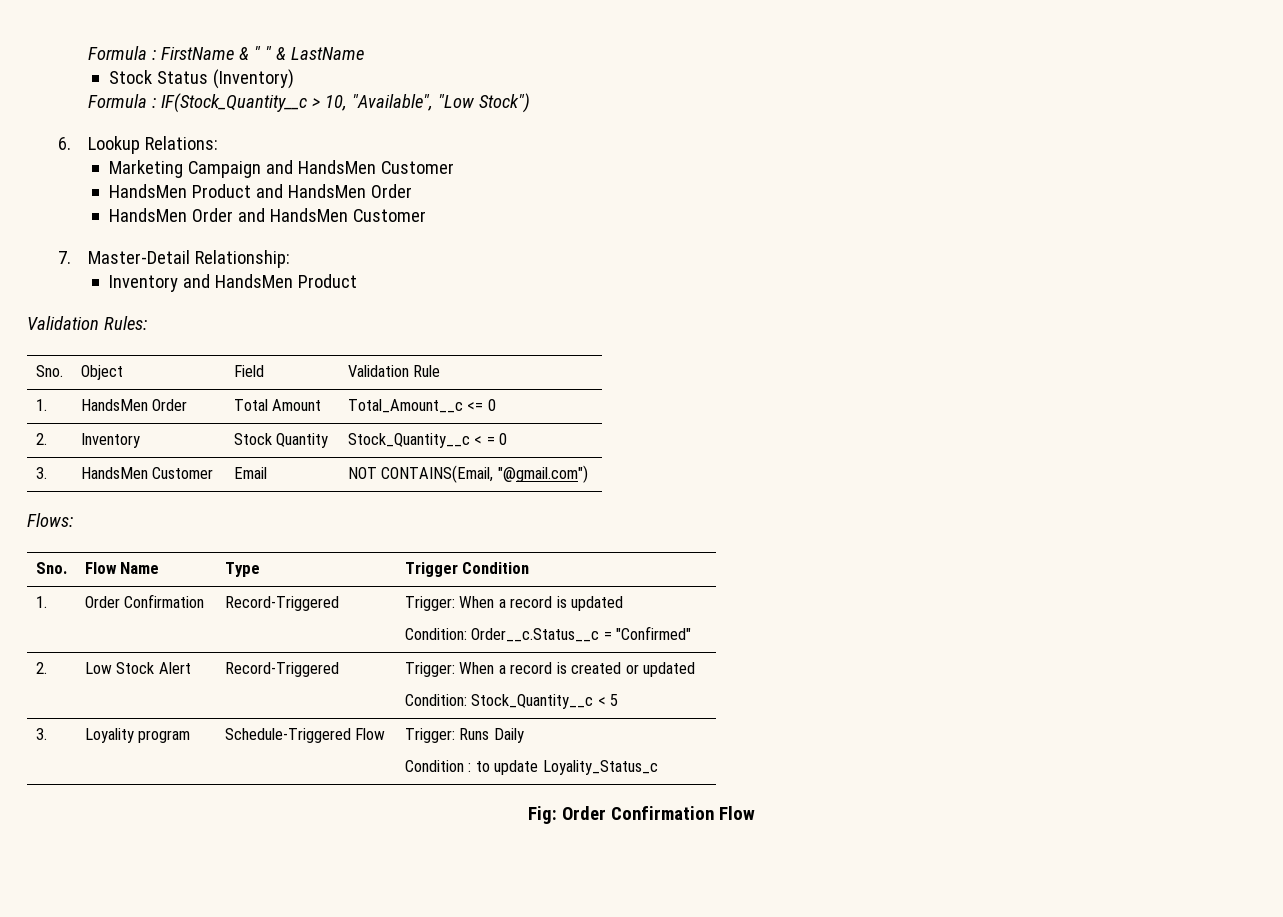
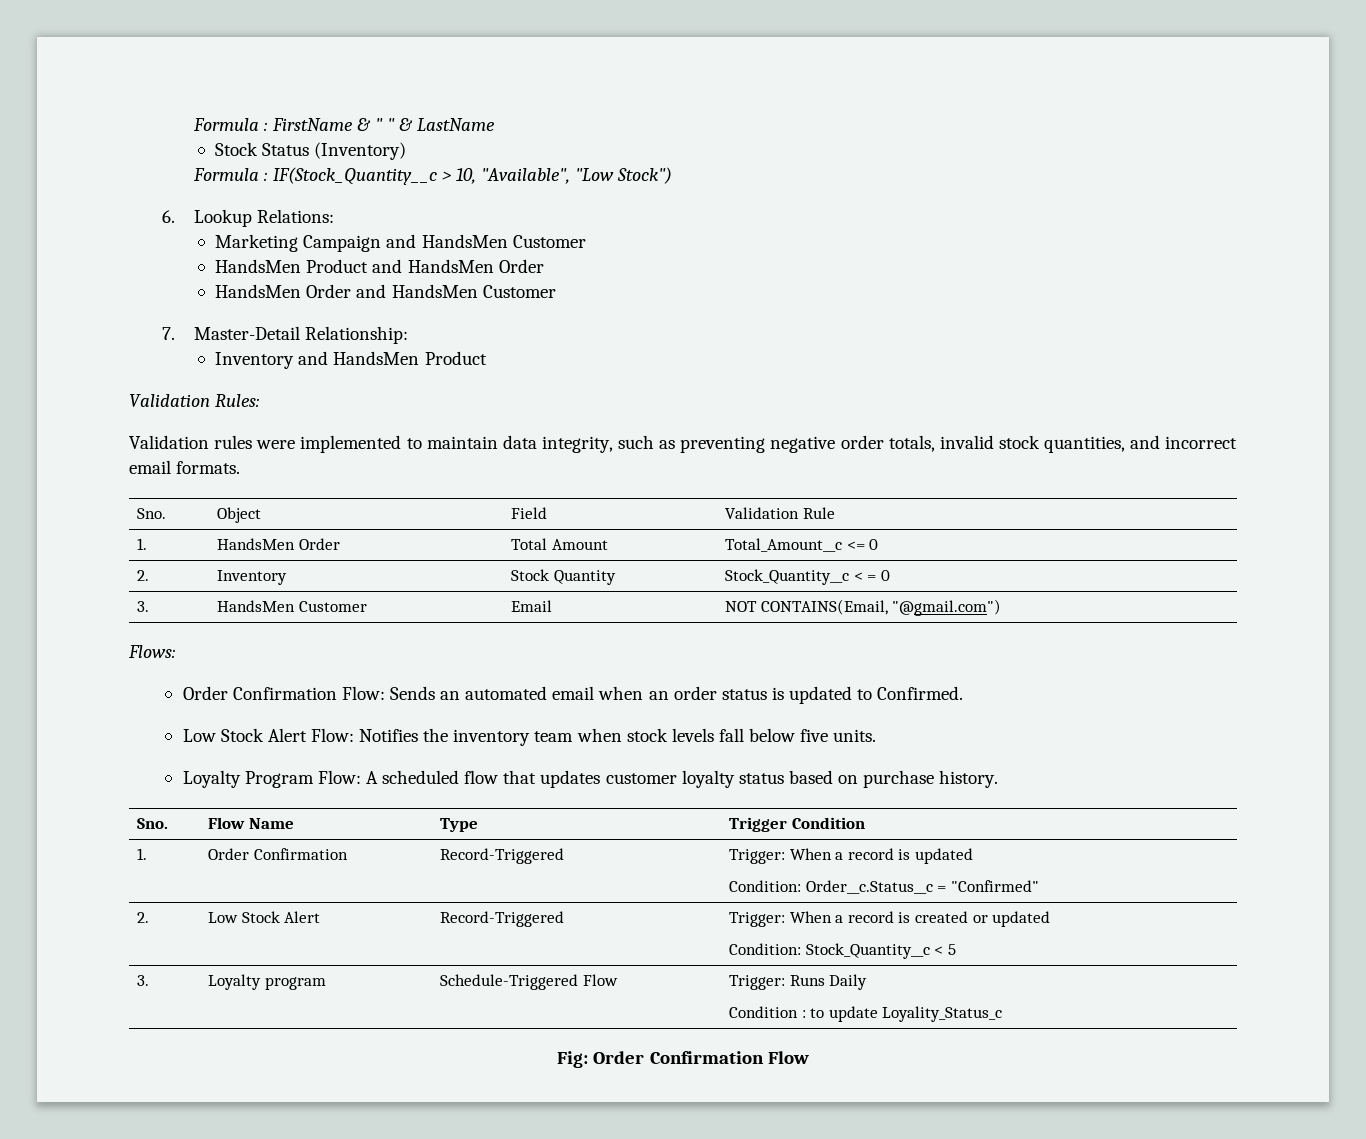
+ Validation rules were implemented to maintain data integrity, such as preventing negative order totals, invalid stock quantities, and incorrect email formats.
+ Order Confirmation Flow: Sends an automated email when an order status is updated to Confirmed.
+ Low Stock Alert Flow: Notifies the inventory team when stock levels fall below five units.
+ Loyalty Program Flow: A scheduled flow that updates customer loyalty status based on purchase history.
- 3. | Loyality program | Schedule-Triggered Flow | Trigger: Runs Daily
+ 3. | Loyalty program | Schedule-Triggered Flow | Trigger: Runs Daily

